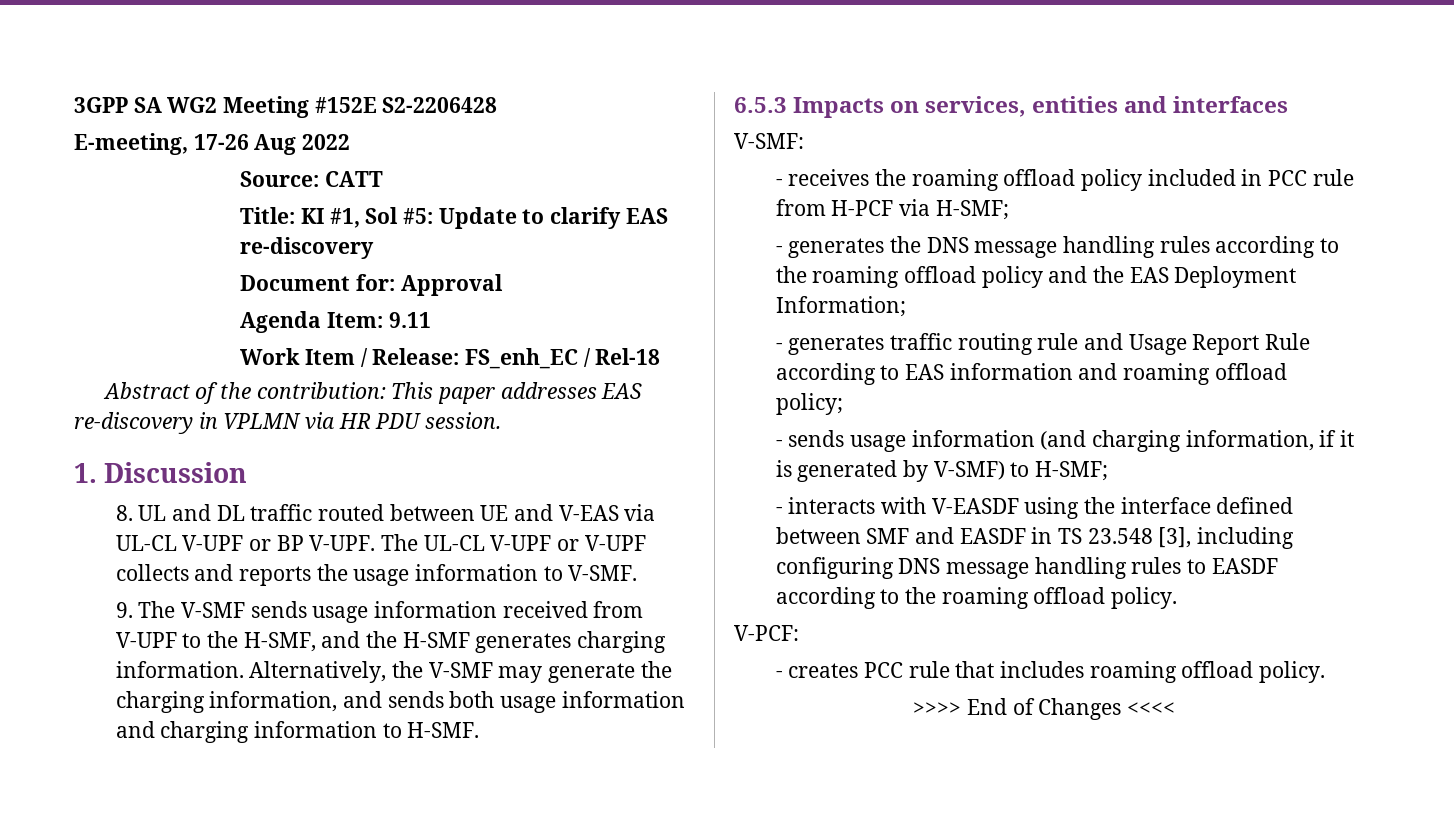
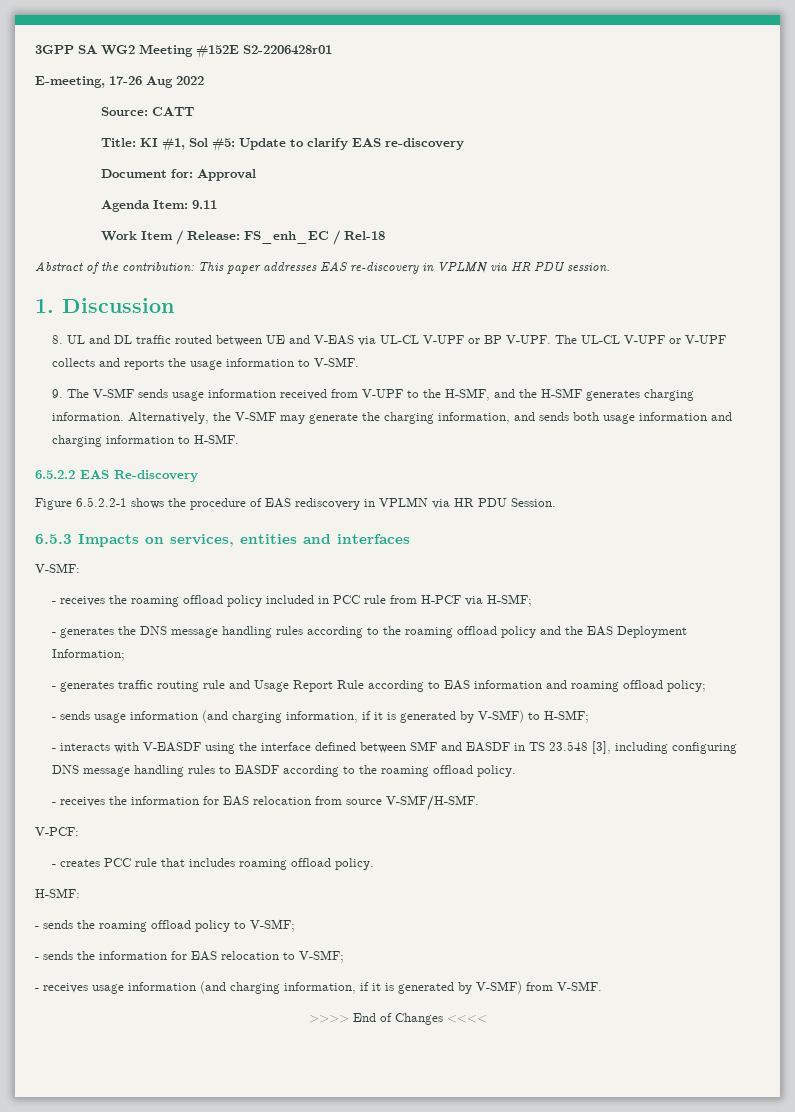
- 3GPP SA WG2 Meeting #152E S2-2206428
+ 3GPP SA WG2 Meeting #152E S2-2206428r01
+ 6.5.2.2 EAS Re-discovery
+ Figure 6.5.2.2-1 shows the procedure of EAS rediscovery in VPLMN via HR PDU Session.
+ - receives the information for EAS relocation from source V-SMF/H-SMF.
+ H-SMF:
+ - sends the roaming offload policy to V-SMF;
+ - sends the information for EAS relocation to V-SMF;
+ - receives usage information (and charging information, if it is generated by V-SMF) from V-SMF.

